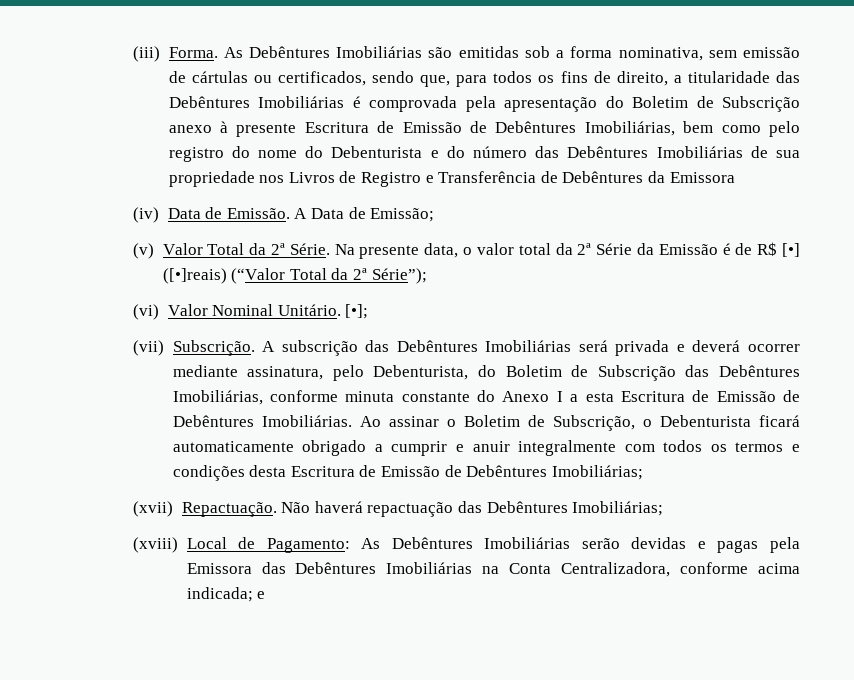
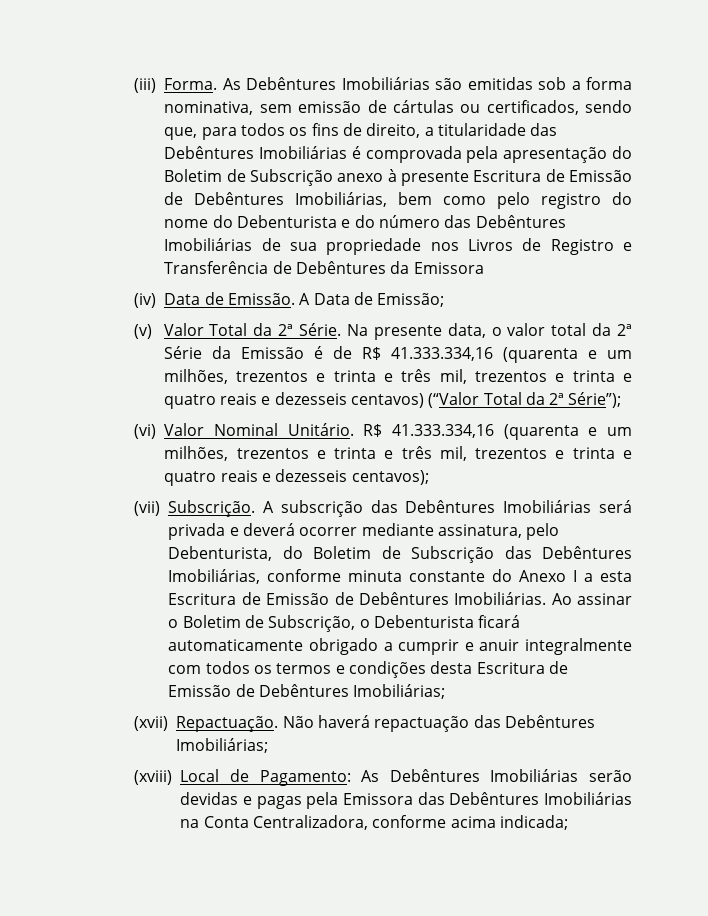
- Na presente data, o valor total da 2ª Série da Emissão é de R$ [•] ([•]reais) (“Valor Total da 2ª Série”);
+ Na presente data, o valor total da 2ª Série da Emissão é de R$ 41.333.334,16 (quarenta e um milhões, trezentos e trinta e três mil, trezentos e trinta e quatro reais e dezesseis centavos) (“Valor Total da 2ª Série”);
- [•];
+ R$ 41.333.334,16 (quarenta e um milhões, trezentos e trinta e três mil, trezentos e trinta e quatro reais e dezesseis centavos);
- (xviii) Local de Pagamento: As Debêntures Imobiliárias serão devidas e pagas pela Emissora das Debêntures Imobiliárias na Conta Centralizadora, conforme acima indicada; e
+ (xviii) Local de Pagamento: As Debêntures Imobiliárias serão devidas e pagas pela Emissora das Debêntures Imobiliárias na Conta Centralizadora, conforme acima indicada;

